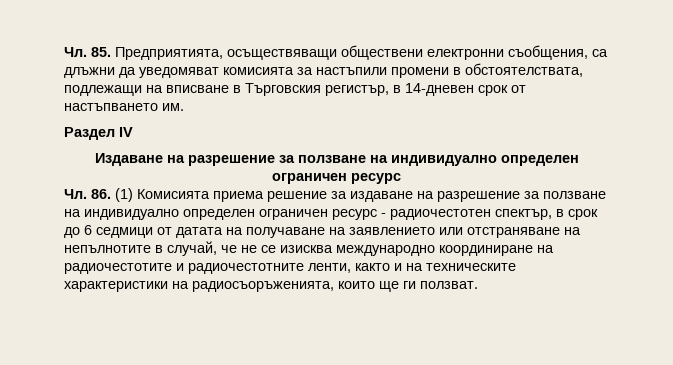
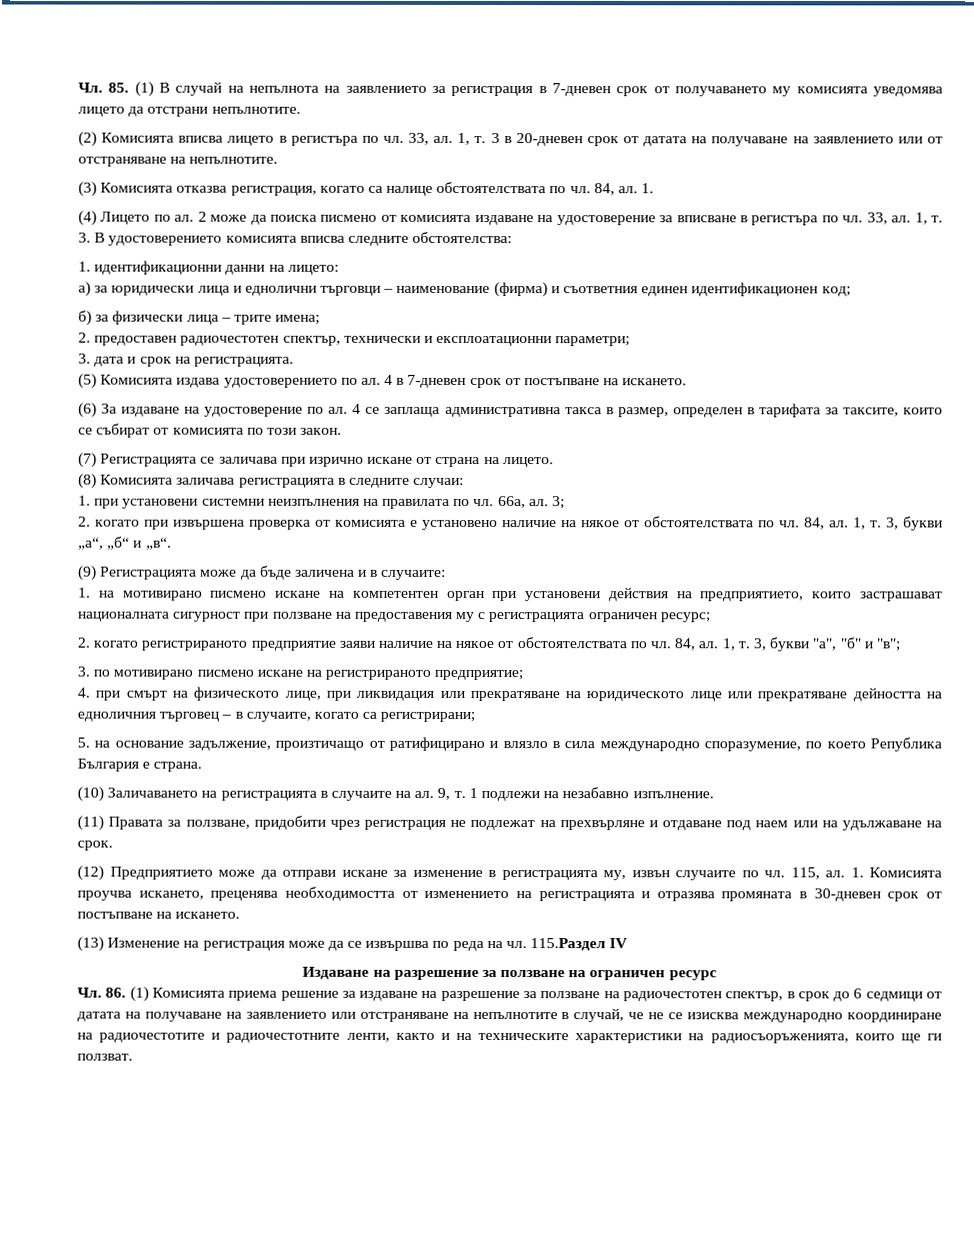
- Чл. 85. Предприятията, осъществяващи обществени електронни съобщения, са длъжни да уведомяват комисията за настъпили промени в обстоятелствата, подлежащи на вписване в Търговския регистър, в 14-дневен срок от настъпването им.
- Раздел IV
+ Чл. 85. (1) В случай на непълнота на заявлението за регистрация в 7-дневен срок от получаването му комисията уведомява лицето да отстрани непълнотите.
+ (2) Комисията вписва лицето в регистъра по чл. 33, ал. 1, т. 3 в 20-дневен срок от датата на получаване на заявлението или от отстраняване на непълнотите.
+ (3) Комисията отказва регистрация, когато са налице обстоятелствата по чл. 84, ал. 1.
+ (4) Лицето по ал. 2 може да поиска писмено от комисията издаване на удостоверение за вписване в регистъра по чл. 33, ал. 1, т. 3. В удостоверението комисията вписва следните обстоятелства:
+ 1. идентификационни данни на лицето:
+ а) за юридически лица и еднолични търговци – наименование (фирма) и съответния единен идентификационен код;
+ б) за физически лица – трите имена;
+ 2. предоставен радиочестотен спектър, технически и експлоатационни параметри;
+ 3. дата и срок на регистрацията.
+ (5) Комисията издава удостоверението по ал. 4 в 7-дневен срок от постъпване на искането.
+ (6) За издаване на удостоверение по ал. 4 се заплаща административна такса в размер, определен в тарифата за таксите, които се събират от комисията по този закон.
+ (7) Регистрацията се заличава при изрично искане от страна на лицето.
+ (8) Комисията заличава регистрацията в следните случаи:
+ 1. при установени системни неизпълнения на правилата по чл. 66а, ал. 3;
+ 2. когато при извършена проверка от комисията е установено наличие на някое от обстоятелствата по чл. 84, ал. 1, т. 3, букви „а“, „б“ и „в“.
+ (9) Регистрацията може да бъде заличена и в случаите:
+ 1. на мотивирано писмено искане на компетентен орган при установени действия на предприятието, които застрашават националната сигурност при ползване на предоставения му с регистрацията ограничен ресурс;
+ 2. когато регистрираното предприятие заяви наличие на някое от обстоятелствата по чл. 84, ал. 1, т. 3, букви "а", "б" и "в";
+ 3. по мотивирано писмено искане на регистрираното предприятие;
+ 4. при смърт на физическото лице, при ликвидация или прекратяване на юридическото лице или прекратяване дейността на едноличния търговец – в случаите, когато са регистрирани;
+ 5. на основание задължение, произтичащо от ратифицирано и влязло в сила международно споразумение, по което Република България е страна.
+ (10) Заличаването на регистрацията в случаите на ал. 9, т. 1 подлежи на незабавно изпълнение.
+ (11) Правата за ползване, придобити чрез регистрация не подлежат на прехвърляне и отдаване под наем или на удължаване на срок.
+ (12) Предприятието може да отправи искане за изменение в регистрацията му, извън случаите по чл. 115, ал. 1. Комисията проучва искането, преценява необходимостта от изменението на регистрацията и отразява промяната в 30-дневен срок от постъпване на искането.
+ (13) Изменение на регистрация може да се извършва по реда на чл. 115.Раздел IV
- Издаване на разрешение за ползване на индивидуално определен ограничен ресурс
+ Издаване на разрешение за ползване на ограничен ресурс
- Чл. 86. (1) Комисията приема решение за издаване на разрешение за ползване на индивидуално определен ограничен ресурс - радиочестотен спектър, в срок до 6 седмици от датата на получаване на заявлението или отстраняване на непълнотите в случай, че не се изисква международно координиране на радиочестотите и радиочестотните ленти, както и на техническите характеристики на радиосъоръженията, които ще ги ползват.
+ Чл. 86. (1) Комисията приема решение за издаване на разрешение за ползване на радиочестотен спектър, в срок до 6 седмици от датата на получаване на заявлението или отстраняване на непълнотите в случай, че не се изисква международно координиране на радиочестотите и радиочестотните ленти, както и на техническите характеристики на радиосъоръженията, които ще ги ползват.

